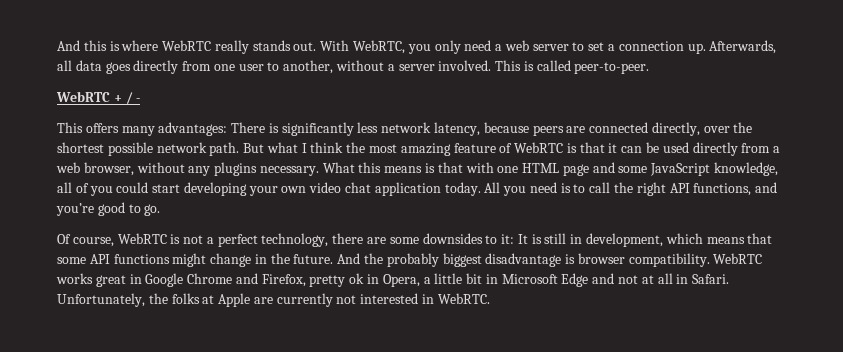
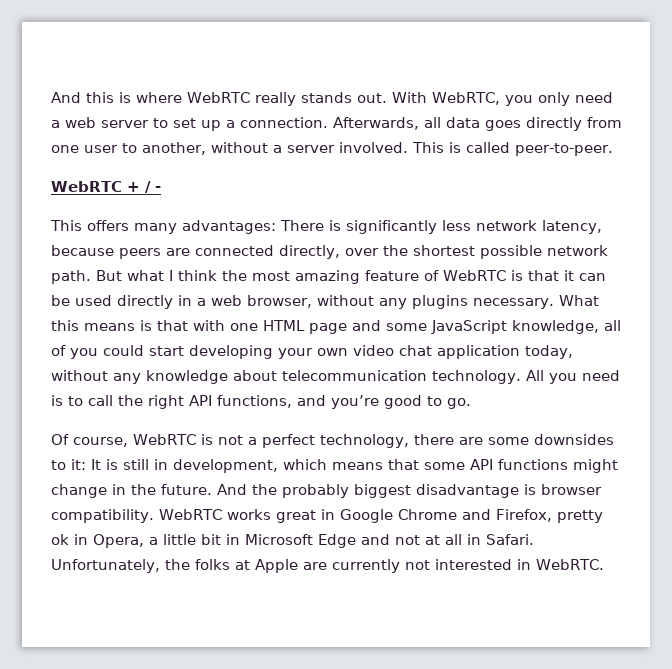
- With WebRTC, you only need a web server to set a connection up.
+ With WebRTC, you only need a web server to set up a connection.
- But what I think the most amazing feature of WebRTC is that it can be used directly from a web browser, without any plugins necessary.
+ But what I think the most amazing feature of WebRTC is that it can be used directly in a web browser, without any plugins necessary.
- What this means is that with one HTML page and some JavaScript knowledge, all of you could start developing your own video chat application today.
+ What this means is that with one HTML page and some JavaScript knowledge, all of you could start developing your own video chat application today, without any knowledge about telecommunication technology.

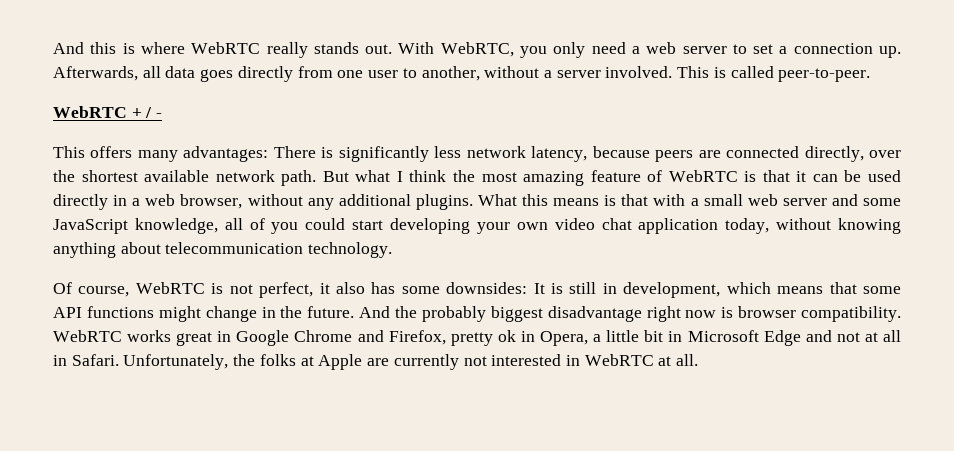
- With WebRTC, you only need a web server to set up a connection.
+ With WebRTC, you only need a web server to set a connection up.
- This offers many advantages: There is significantly less network latency, because peers are connected directly, over the shortest possible network path.
+ This offers many advantages: There is significantly less network latency, because peers are connected directly, over the shortest available network path.
- But what I think the most amazing feature of WebRTC is that it can be used directly in a web browser, without any plugins necessary.
+ But what I think the most amazing feature of WebRTC is that it can be used directly in a web browser, without any additional plugins.
- What this means is that with one HTML page and some JavaScript knowledge, all of you could start developing your own video chat application today, without any knowledge about telecommunication technology. All you need is to call the right API functions, and you’re good to go.
+ What this means is that with a small web server and some JavaScript knowledge, all of you could start developing your own video chat application today, without knowing anything about telecommunication technology.
- Of course, WebRTC is not a perfect technology, there are some downsides to it: It is still in development, which means that some API functions might change in the future.
+ Of course, WebRTC is not perfect, it also has some downsides: It is still in development, which means that some API functions might change in the future.
- And the probably biggest disadvantage is browser compatibility.
+ And the probably biggest disadvantage right now is browser compatibility.
- Unfortunately, the folks at Apple are currently not interested in WebRTC.
+ Unfortunately, the folks at Apple are currently not interested in WebRTC at all.

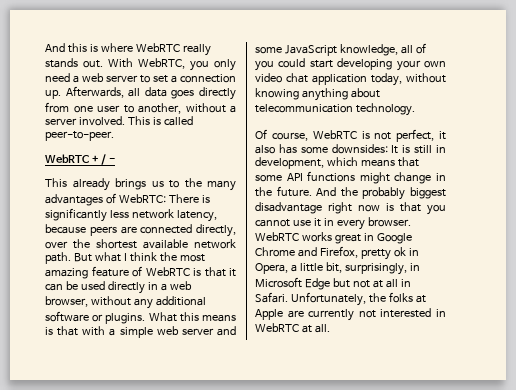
- This offers many advantages: There is significantly less network latency, because peers are connected directly, over the shortest available network path.
+ This already brings us to the many advantages of WebRTC: There is significantly less network latency, because peers are connected directly, over the shortest available network path.
- But what I think the most amazing feature of WebRTC is that it can be used directly in a web browser, without any additional plugins.
+ But what I think the most amazing feature of WebRTC is that it can be used directly in a web browser, without any additional software or plugins.
- What this means is that with a small web server and some JavaScript knowledge, all of you could start developing your own video chat application today, without knowing anything about telecommunication technology.
+ What this means is that with a simple web server and some JavaScript knowledge, all of you could start developing your own video chat application today, without knowing anything about telecommunication technology.
- And the probably biggest disadvantage right now is browser compatibility.
+ And the probably biggest disadvantage right now is that you cannot use it in every browser.
- WebRTC works great in Google Chrome and Firefox, pretty ok in Opera, a little bit in Microsoft Edge and not at all in Safari.
+ WebRTC works great in Google Chrome and Firefox, pretty ok in Opera, a little bit, surprisingly, in Microsoft Edge but not at all in Safari.

